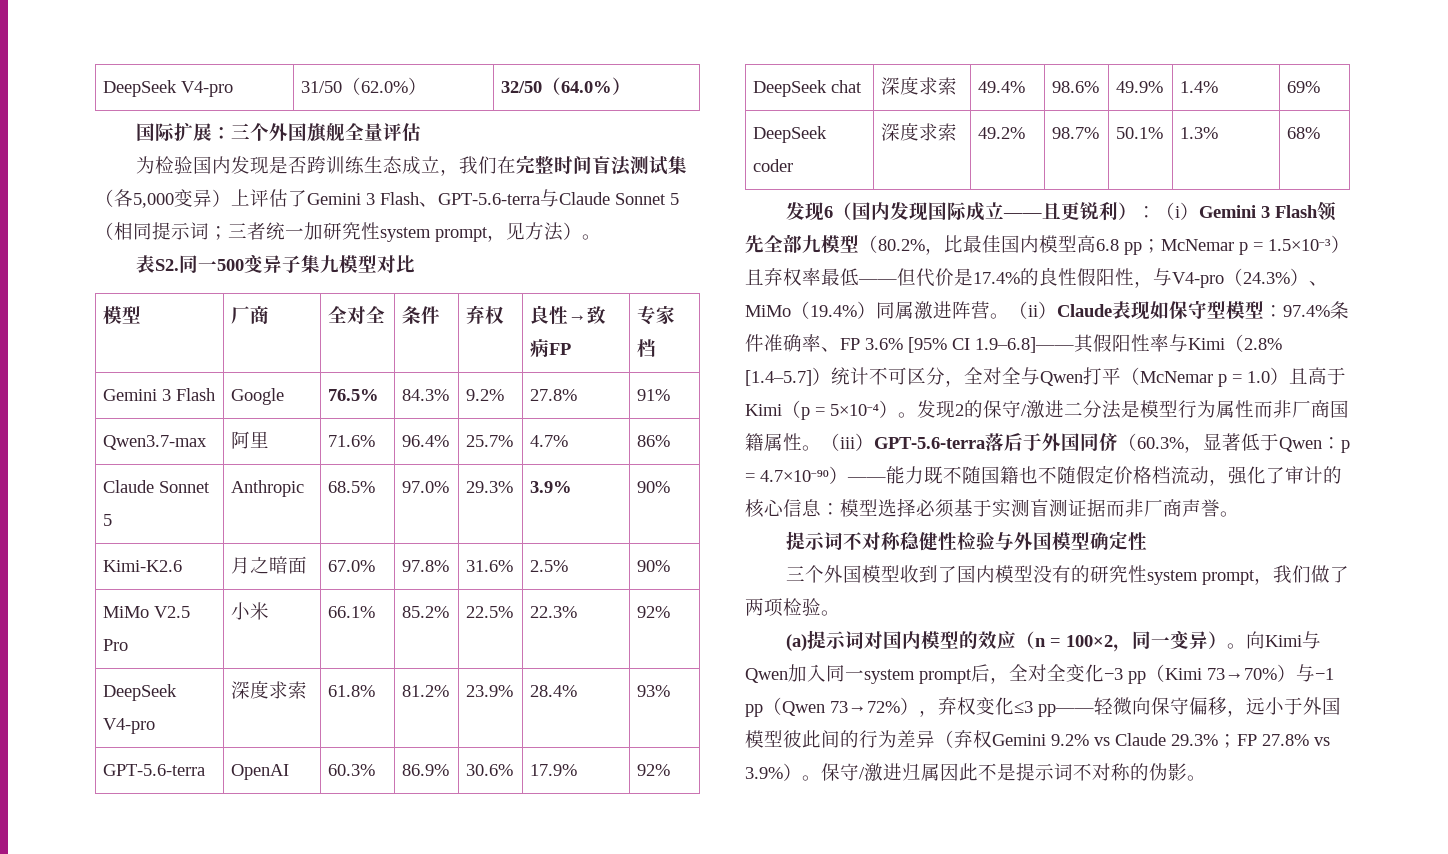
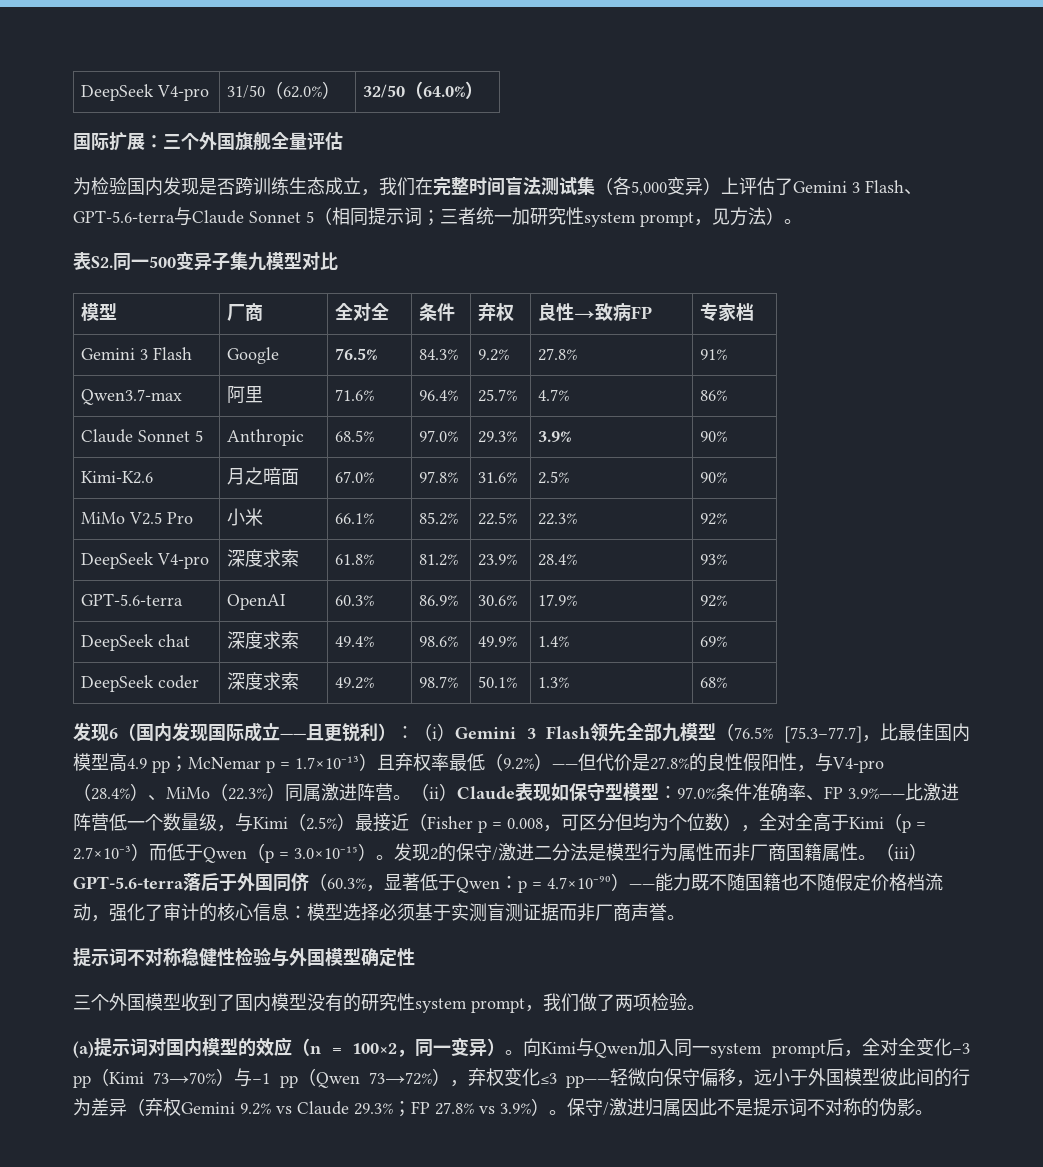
- 发现6（国内发现国际成立——且更锐利）：（i）Gemini 3 Flash领先全部九模型（80.2%，比最佳国内模型高6.8 pp；McNemar p = 1.5×10⁻³）且弃权率最低——但代价是17.4%的良性假阳性，与V4-pro（24.3%）、MiMo（19.4%）同属激进阵营。
+ 发现6（国内发现国际成立——且更锐利）：（i）Gemini 3 Flash领先全部九模型（76.5% [75.3–77.7]，比最佳国内模型高4.9 pp；McNemar p = 1.7×10⁻¹³）且弃权率最低（9.2%）——但代价是27.8%的良性假阳性，与V4-pro（28.4%）、MiMo（22.3%）同属激进阵营。
- （ii）Claude表现如保守型模型：97.4%条件准确率、FP 3.6% [95% CI 1.9–6.8]——其假阳性率与Kimi（2.8% [1.4–5.7]）统计不可区分，全对全与Qwen打平（McNemar p = 1.0）且高于Kimi（p = 5×10⁻⁴）。
+ （ii）Claude表现如保守型模型：97.0%条件准确率、FP 3.9%——比激进阵营低一个数量级，与Kimi（2.5%）最接近（Fisher p = 0.008，可区分但均为个位数），全对全高于Kimi（p = 2.7×10⁻³）而低于Qwen（p = 3.0×10⁻¹⁵）。

